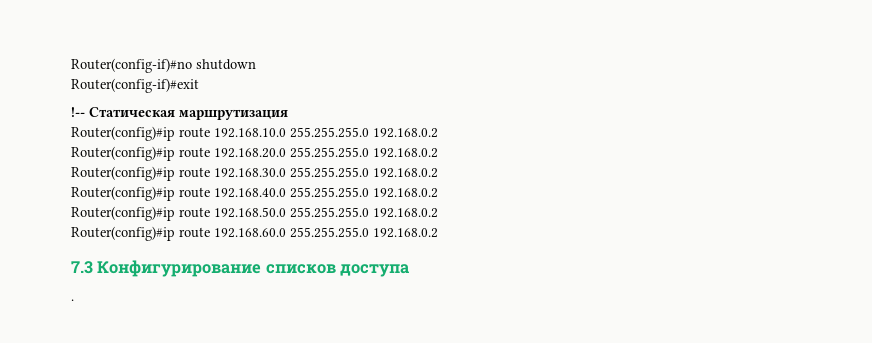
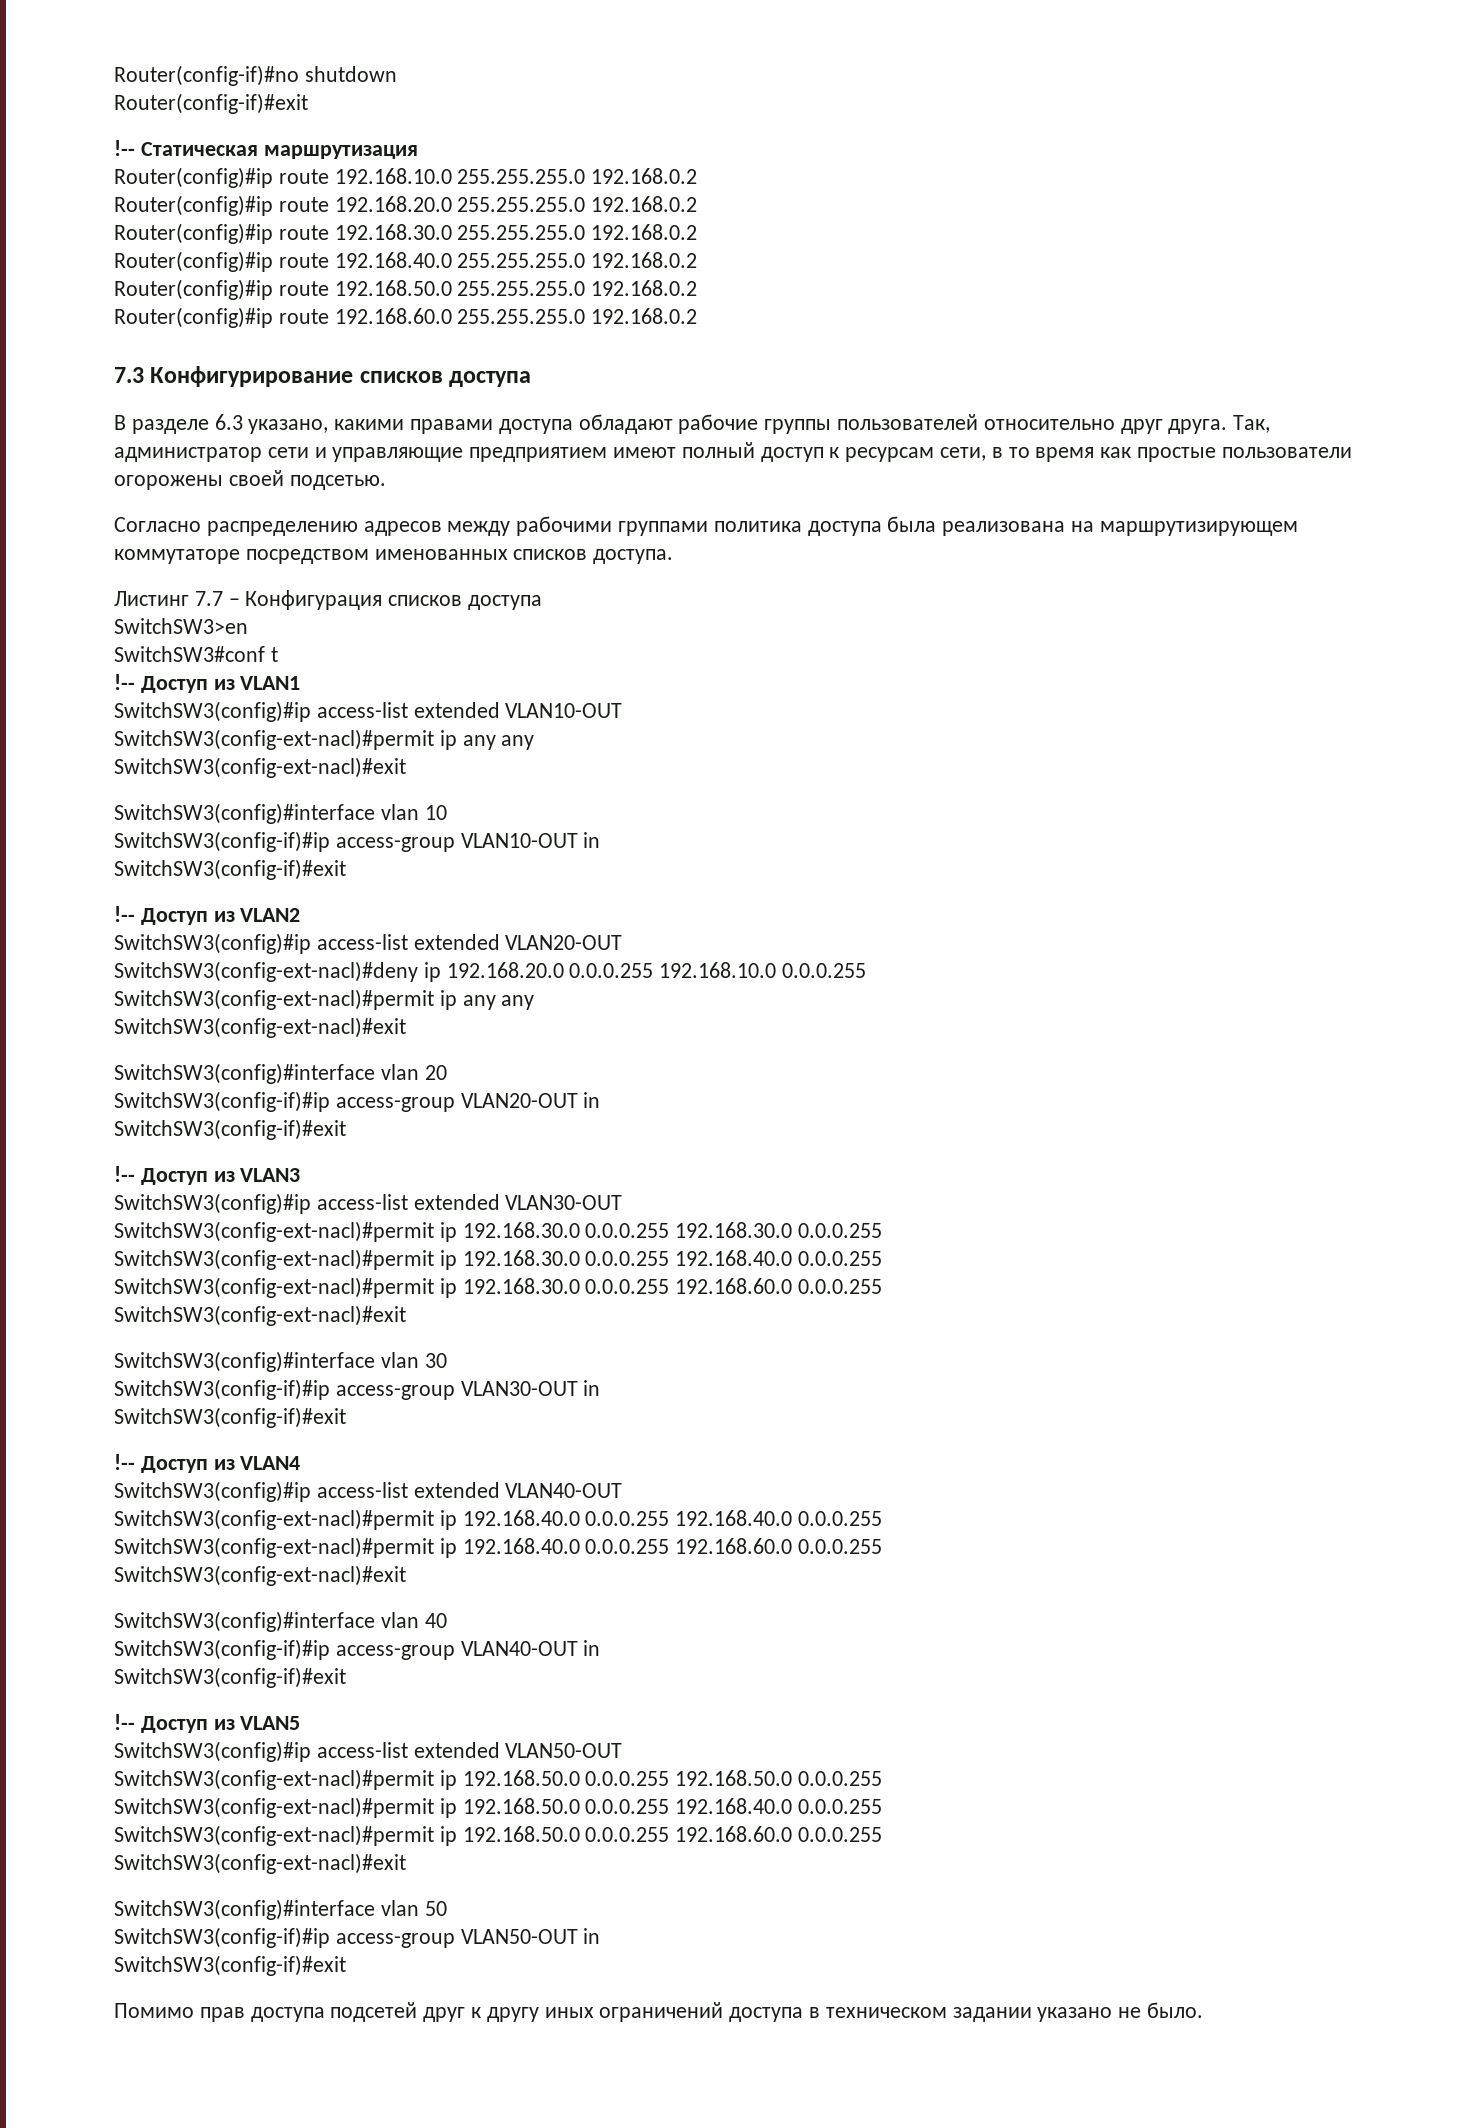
- .
+ В разделе 6.3 указано, какими правами доступа обладают рабочие группы пользователей относительно друг друга. Так, администратор сети и управляющие предприятием имеют полный доступ к ресурсам сети, в то время как простые пользователи огорожены своей подсетью.
+ Согласно распределению адресов между рабочими группами политика доступа была реализована на маршрутизирующем коммутаторе посредством именованных списков доступа.
+ Листинг 7.7 – Конфигурация списков доступа
+ SwitchSW3>en
+ SwitchSW3#conf t
+ !-- Доступ из VLAN1
+ SwitchSW3(config)#ip access-list extended VLAN10-OUT
+ SwitchSW3(config-ext-nacl)#permit ip any any
+ SwitchSW3(config-ext-nacl)#exit
+ SwitchSW3(config)#interface vlan 10
+ SwitchSW3(config-if)#ip access-group VLAN10-OUT in
+ SwitchSW3(config-if)#exit
+ !-- Доступ из VLAN2
+ SwitchSW3(config)#ip access-list extended VLAN20-OUT
+ SwitchSW3(config-ext-nacl)#deny ip 192.168.20.0 0.0.0.255 192.168.10.0 0.0.0.255
+ SwitchSW3(config-ext-nacl)#permit ip any any
+ SwitchSW3(config-ext-nacl)#exit
+ SwitchSW3(config)#interface vlan 20
+ SwitchSW3(config-if)#ip access-group VLAN20-OUT in
+ SwitchSW3(config-if)#exit
+ !-- Доступ из VLAN3
+ SwitchSW3(config)#ip access-list extended VLAN30-OUT
+ SwitchSW3(config-ext-nacl)#permit ip 192.168.30.0 0.0.0.255 192.168.30.0 0.0.0.255
+ SwitchSW3(config-ext-nacl)#permit ip 192.168.30.0 0.0.0.255 192.168.40.0 0.0.0.255
+ SwitchSW3(config-ext-nacl)#permit ip 192.168.30.0 0.0.0.255 192.168.60.0 0.0.0.255
+ SwitchSW3(config-ext-nacl)#exit
+ SwitchSW3(config)#interface vlan 30
+ SwitchSW3(config-if)#ip access-group VLAN30-OUT in
+ SwitchSW3(config-if)#exit
+ !-- Доступ из VLAN4
+ SwitchSW3(config)#ip access-list extended VLAN40-OUT
+ SwitchSW3(config-ext-nacl)#permit ip 192.168.40.0 0.0.0.255 192.168.40.0 0.0.0.255
+ SwitchSW3(config-ext-nacl)#permit ip 192.168.40.0 0.0.0.255 192.168.60.0 0.0.0.255
+ SwitchSW3(config-ext-nacl)#exit
+ SwitchSW3(config)#interface vlan 40
+ SwitchSW3(config-if)#ip access-group VLAN40-OUT in
+ SwitchSW3(config-if)#exit
+ !-- Доступ из VLAN5
+ SwitchSW3(config)#ip access-list extended VLAN50-OUT
+ SwitchSW3(config-ext-nacl)#permit ip 192.168.50.0 0.0.0.255 192.168.50.0 0.0.0.255
+ SwitchSW3(config-ext-nacl)#permit ip 192.168.50.0 0.0.0.255 192.168.40.0 0.0.0.255
+ SwitchSW3(config-ext-nacl)#permit ip 192.168.50.0 0.0.0.255 192.168.60.0 0.0.0.255
+ SwitchSW3(config-ext-nacl)#exit
+ SwitchSW3(config)#interface vlan 50
+ SwitchSW3(config-if)#ip access-group VLAN50-OUT in
+ SwitchSW3(config-if)#exit
+ Помимо прав доступа подсетей друг к другу иных ограничений доступа в техническом задании указано не было.

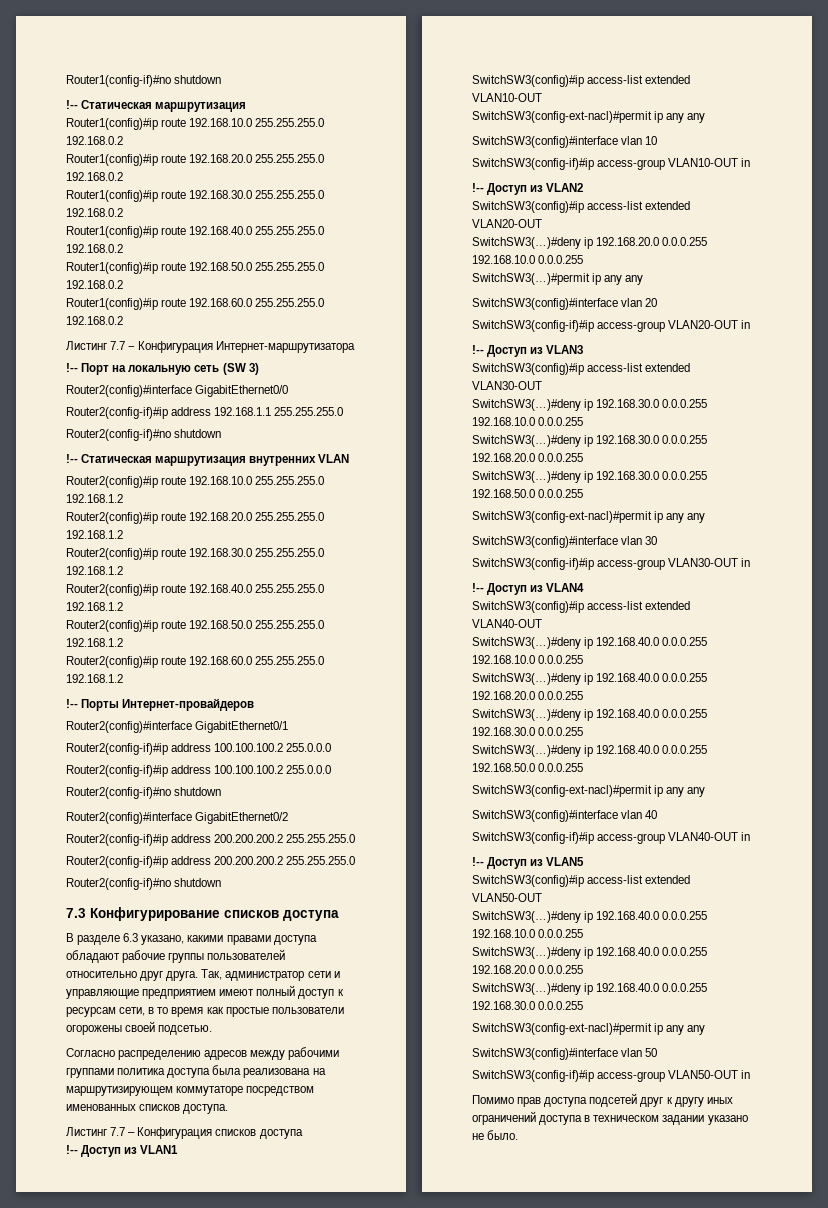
- Router(config-if)#no shutdown
- Router(config-if)#exit
+ Router1(config-if)#no shutdown
- Router(config)#ip route 192.168.10.0 255.255.255.0 192.168.0.2
+ Router1(config)#ip route 192.168.10.0 255.255.255.0 192.168.0.2
- Router(config)#ip route 192.168.20.0 255.255.255.0 192.168.0.2
+ Router1(config)#ip route 192.168.20.0 255.255.255.0 192.168.0.2
- Router(config)#ip route 192.168.30.0 255.255.255.0 192.168.0.2
+ Router1(config)#ip route 192.168.30.0 255.255.255.0 192.168.0.2
- Router(config)#ip route 192.168.40.0 255.255.255.0 192.168.0.2
+ Router1(config)#ip route 192.168.40.0 255.255.255.0 192.168.0.2
- Router(config)#ip route 192.168.50.0 255.255.255.0 192.168.0.2
+ Router1(config)#ip route 192.168.50.0 255.255.255.0 192.168.0.2
- Router(config)#ip route 192.168.60.0 255.255.255.0 192.168.0.2
+ Router1(config)#ip route 192.168.60.0 255.255.255.0 192.168.0.2
+ Листинг 7.7 − Конфигурация Интернет-маршрутизатора
+ !-- Порт на локальную сеть (SW 3)
+ Router2(config)#interface GigabitEthernet0/0
+ Router2(config-if)#ip address 192.168.1.1 255.255.255.0
+ Router2(config-if)#no shutdown
+ !-- Статическая маршрутизация внутренних VLAN
+ Router2(config)#ip route 192.168.10.0 255.255.255.0 192.168.1.2
+ Router2(config)#ip route 192.168.20.0 255.255.255.0 192.168.1.2
+ Router2(config)#ip route 192.168.30.0 255.255.255.0 192.168.1.2
+ Router2(config)#ip route 192.168.40.0 255.255.255.0 192.168.1.2
+ Router2(config)#ip route 192.168.50.0 255.255.255.0 192.168.1.2
+ Router2(config)#ip route 192.168.60.0 255.255.255.0 192.168.1.2
+ !-- Порты Интернет-провайдеров
+ Router2(config)#interface GigabitEthernet0/1
+ Router2(config-if)#ip address 100.100.100.2 255.0.0.0
+ Router2(config-if)#ip address 100.100.100.2 255.0.0.0
+ Router2(config-if)#no shutdown
+ Router2(config)#interface GigabitEthernet0/2
+ Router2(config-if)#ip address 200.200.200.2 255.255.255.0
+ Router2(config-if)#ip address 200.200.200.2 255.255.255.0
+ Router2(config-if)#no shutdown
- SwitchSW3>en
- SwitchSW3#conf t
  SwitchSW3(config)#ip access-list extended VLAN10-OUT
  SwitchSW3(config-ext-nacl)#permit ip any any
- SwitchSW3(config-ext-nacl)#exit
  SwitchSW3(config-if)#ip access-group VLAN10-OUT in
- SwitchSW3(config-if)#exit
- SwitchSW3(config-ext-nacl)#deny ip 192.168.20.0 0.0.0.255 192.168.10.0 0.0.0.255
- SwitchSW3(config-ext-nacl)#permit ip any any
- SwitchSW3(config-ext-nacl)#exit
+ SwitchSW3(…)#deny ip 192.168.20.0 0.0.0.255 192.168.10.0 0.0.0.255
+ SwitchSW3(…)#permit ip any any
  SwitchSW3(config-if)#ip access-group VLAN20-OUT in
- SwitchSW3(config-if)#exit
- SwitchSW3(config-ext-nacl)#permit ip 192.168.30.0 0.0.0.255 192.168.30.0 0.0.0.255
- SwitchSW3(config-ext-nacl)#permit ip 192.168.30.0 0.0.0.255 192.168.40.0 0.0.0.255
- SwitchSW3(config-ext-nacl)#permit ip 192.168.30.0 0.0.0.255 192.168.60.0 0.0.0.255
- SwitchSW3(config-ext-nacl)#exit
+ SwitchSW3(…)#deny ip 192.168.30.0 0.0.0.255 192.168.10.0 0.0.0.255
+ SwitchSW3(…)#deny ip 192.168.30.0 0.0.0.255 192.168.20.0 0.0.0.255
+ SwitchSW3(…)#deny ip 192.168.30.0 0.0.0.255 192.168.50.0 0.0.0.255
+ SwitchSW3(config-ext-nacl)#permit ip any any
  SwitchSW3(config-if)#ip access-group VLAN30-OUT in
- SwitchSW3(config-if)#exit
  SwitchSW3(config)#ip access-list extended VLAN40-OUT
- SwitchSW3(config-ext-nacl)#permit ip 192.168.40.0 0.0.0.255 192.168.40.0 0.0.0.255
- SwitchSW3(config-ext-nacl)#permit ip 192.168.40.0 0.0.0.255 192.168.60.0 0.0.0.255
- SwitchSW3(config-ext-nacl)#exit
+ SwitchSW3(…)#deny ip 192.168.40.0 0.0.0.255 192.168.10.0 0.0.0.255
+ SwitchSW3(…)#deny ip 192.168.40.0 0.0.0.255 192.168.20.0 0.0.0.255
+ SwitchSW3(…)#deny ip 192.168.40.0 0.0.0.255 192.168.30.0 0.0.0.255
+ SwitchSW3(…)#deny ip 192.168.40.0 0.0.0.255 192.168.50.0 0.0.0.255
+ SwitchSW3(config-ext-nacl)#permit ip any any
  SwitchSW3(config-if)#ip access-group VLAN40-OUT in
- SwitchSW3(config-if)#exit
  SwitchSW3(config)#ip access-list extended VLAN50-OUT
- SwitchSW3(config-ext-nacl)#permit ip 192.168.50.0 0.0.0.255 192.168.50.0 0.0.0.255
- SwitchSW3(config-ext-nacl)#permit ip 192.168.50.0 0.0.0.255 192.168.40.0 0.0.0.255
- SwitchSW3(config-ext-nacl)#permit ip 192.168.50.0 0.0.0.255 192.168.60.0 0.0.0.255
- SwitchSW3(config-ext-nacl)#exit
+ SwitchSW3(…)#deny ip 192.168.40.0 0.0.0.255 192.168.10.0 0.0.0.255
+ SwitchSW3(…)#deny ip 192.168.40.0 0.0.0.255 192.168.20.0 0.0.0.255
+ SwitchSW3(…)#deny ip 192.168.40.0 0.0.0.255 192.168.30.0 0.0.0.255
+ SwitchSW3(config-ext-nacl)#permit ip any any
  SwitchSW3(config-if)#ip access-group VLAN50-OUT in
- SwitchSW3(config-if)#exit

